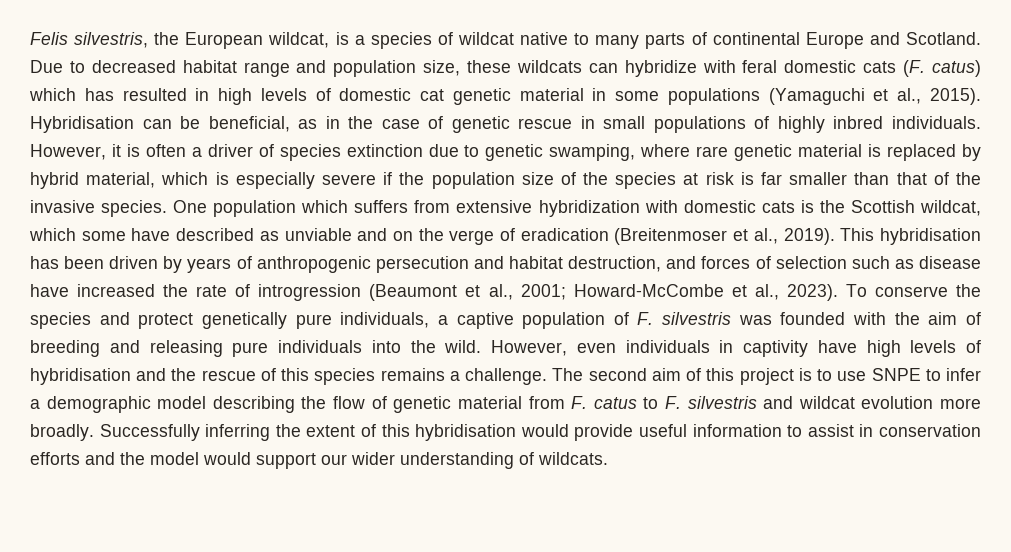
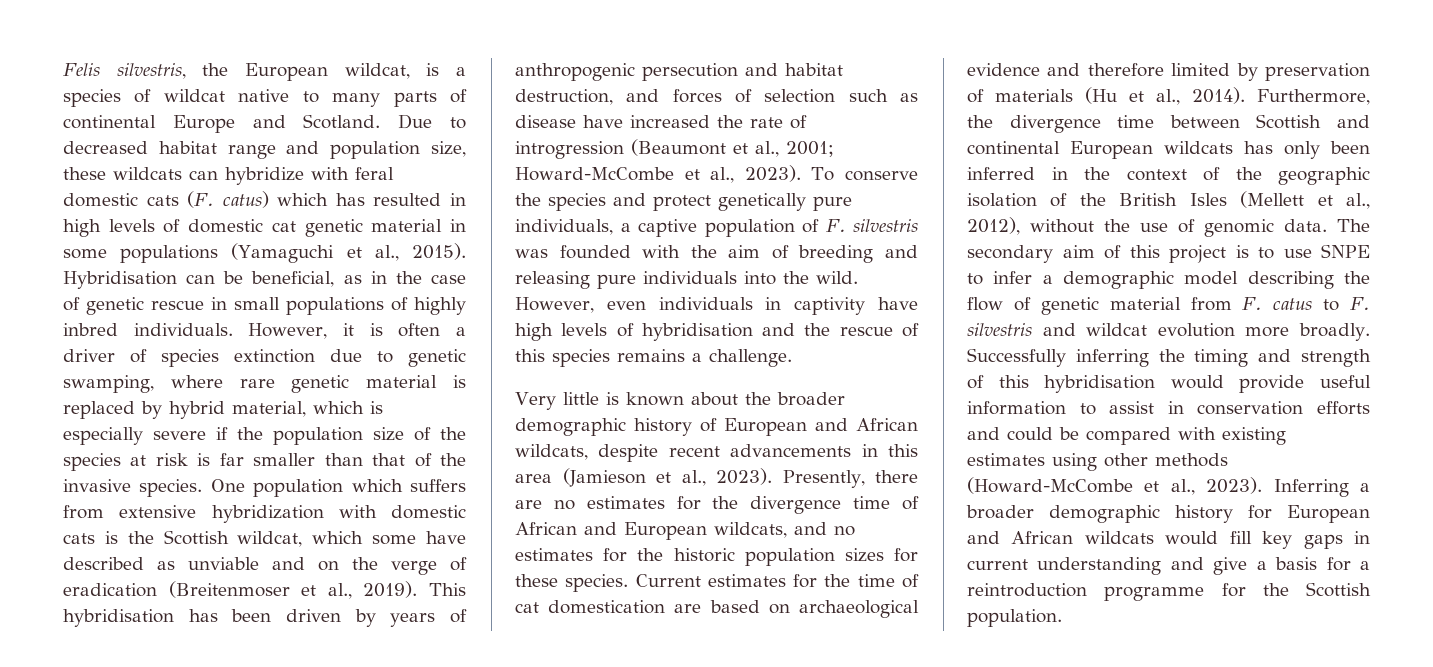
- However, even individuals in captivity have high levels of hybridisation and the rescue of this species remains a challenge. The second aim of this project is to use SNPE to infer a demographic model describing the flow of genetic material from F. catus to F. silvestris and wildcat evolution more broadly.
+ However, even individuals in captivity have high levels of hybridisation and the rescue of this species remains a challenge.
+ Very little is known about the broader demographic history of European and African wildcats, despite recent advancements in this area (Jamieson et al., 2023). Presently, there are no estimates for the divergence time of African and European wildcats, and no estimates for the historic population sizes for these species. Current estimates for the time of cat domestication are based on archaeological evidence and therefore limited by preservation of materials (Hu et al., 2014). Furthermore, the divergence time between Scottish and continental European wildcats has only been inferred in the context of the geographic isolation of the British Isles (Mellett et al., 2012), without the use of genomic data. The secondary aim of this project is to use SNPE to infer a demographic model describing the flow of genetic material from F. catus to F. silvestris and wildcat evolution more broadly.
- Successfully inferring the extent of this hybridisation would provide useful information to assist in conservation efforts and the model would support our wider understanding of wildcats.
+ Successfully inferring the timing and strength of this hybridisation would provide useful information to assist in conservation efforts and could be compared with existing estimates using other methods (Howard-McCombe et al., 2023). Inferring a broader demographic history for European and African wildcats would fill key gaps in current understanding and give a basis for a reintroduction programme for the Scottish population.

